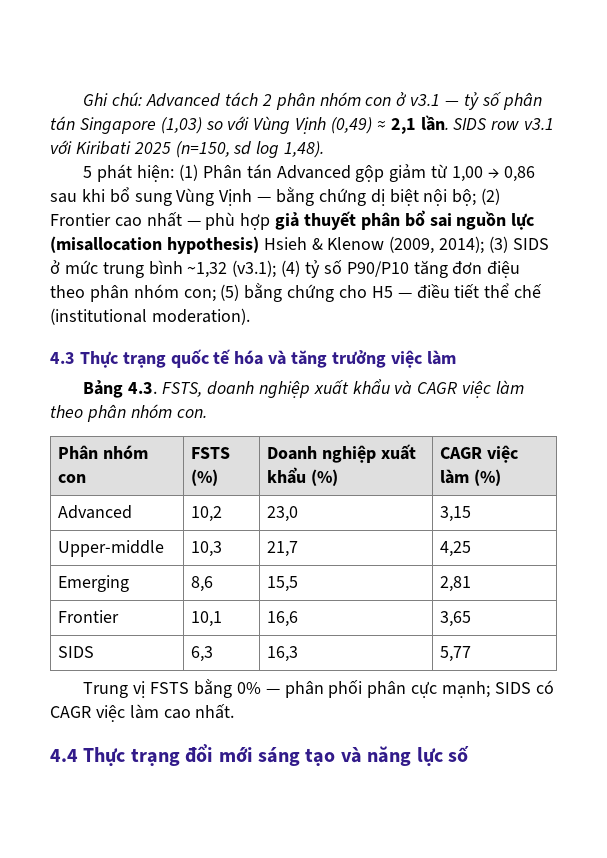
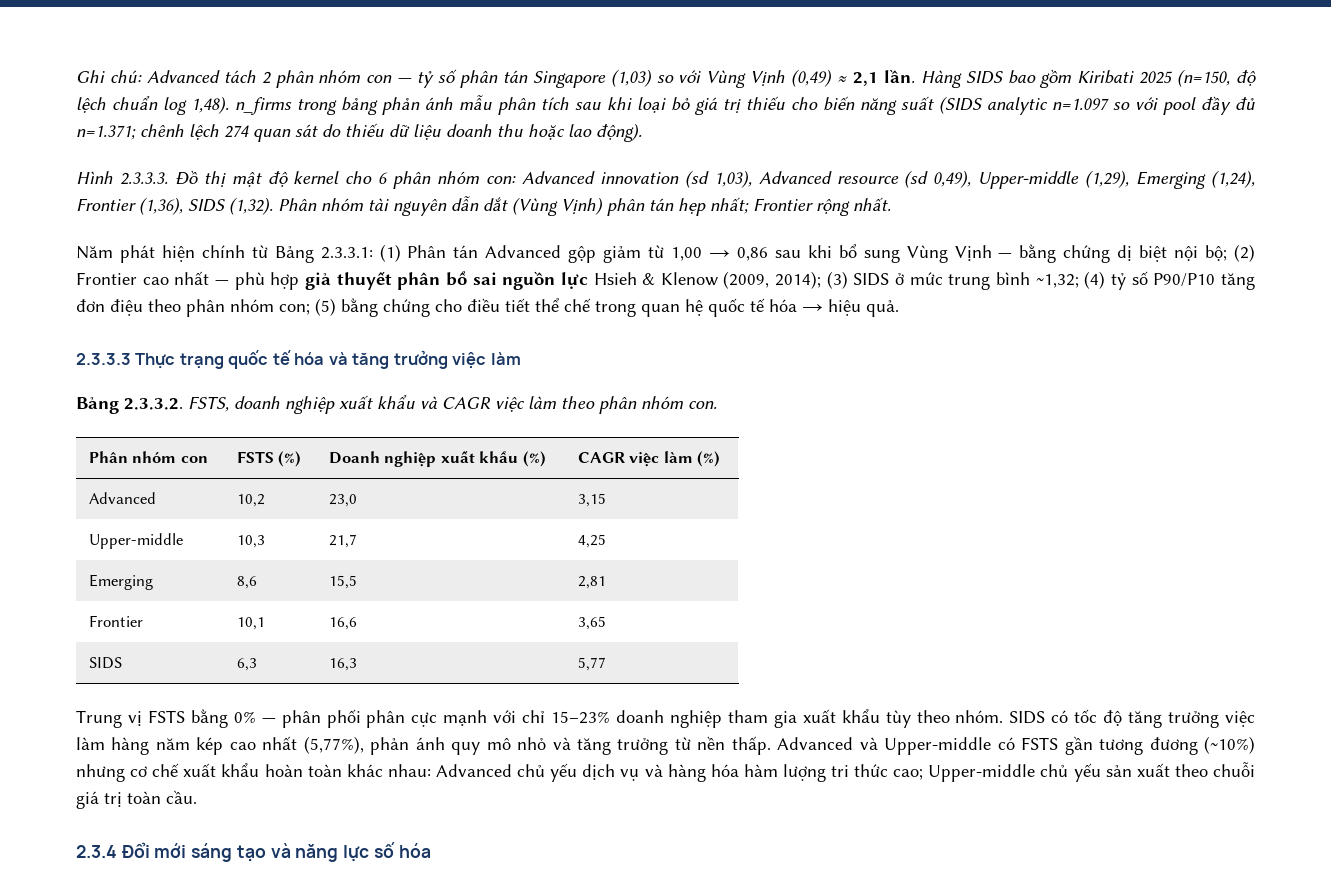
- Ghi chú: Advanced tách 2 phân nhóm con ở v3.1 — tỷ số phân tán Singapore (1,03) so với Vùng Vịnh (0,49) ≈ 2,1 lần.
+ Ghi chú: Advanced tách 2 phân nhóm con — tỷ số phân tán Singapore (1,03) so với Vùng Vịnh (0,49) ≈ 2,1 lần.
- SIDS row v3.1 với Kiribati 2025 (n=150, sd log 1,48).
- 5 phát hiện:
+ Hàng SIDS bao gồm Kiribati 2025 (n=150, độ lệch chuẩn log 1,48). n_firms trong bảng phản ánh mẫu phân tích sau khi loại bỏ giá trị thiếu cho biến năng suất (SIDS analytic n=1.097 so với pool đầy đủ n=1.371; chênh lệch 274 quan sát do thiếu dữ liệu doanh thu hoặc lao động).
+ Hình 2.3.3.3. Đồ thị mật độ kernel cho 6 phân nhóm con: Advanced innovation (sd 1,03), Advanced resource (sd 0,49), Upper-middle (1,29), Emerging (1,24), Frontier (1,36), SIDS (1,32). Phân nhóm tài nguyên dẫn dắt (Vùng Vịnh) phân tán hẹp nhất; Frontier rộng nhất.
+ Năm phát hiện chính từ Bảng 2.3.3.1:
- (2) Frontier cao nhất — phù hợp giả thuyết phân bổ sai nguồn lực (misallocation hypothesis) Hsieh & Klenow (2009, 2014);
+ (2) Frontier cao nhất — phù hợp giả thuyết phân bổ sai nguồn lực Hsieh & Klenow (2009, 2014);
- (3) SIDS ở mức trung bình ~1,32 (v3.1);
+ (3) SIDS ở mức trung bình ~1,32;
- (5) bằng chứng cho H5 — điều tiết thể chế (institutional moderation).
- 4.3 Thực trạng quốc tế hóa và tăng trưởng việc làm
+ (5) bằng chứng cho điều tiết thể chế trong quan hệ quốc tế hóa → hiệu quả.
+ 2.3.3.3 Thực trạng quốc tế hóa và tăng trưởng việc làm
- Bảng 4.3. FSTS, doanh nghiệp xuất khẩu và CAGR việc làm theo phân nhóm con.
+ Bảng 2.3.3.2. FSTS, doanh nghiệp xuất khẩu và CAGR việc làm theo phân nhóm con.
- Trung vị FSTS bằng 0% — phân phối phân cực mạnh; SIDS có CAGR việc làm cao nhất.
- 4.4 Thực trạng đổi mới sáng tạo và năng lực số
+ Trung vị FSTS bằng 0% — phân phối phân cực mạnh với chỉ 15–23% doanh nghiệp tham gia xuất khẩu tùy theo nhóm. SIDS có tốc độ tăng trưởng việc làm hàng năm kép cao nhất (5,77%), phản ánh quy mô nhỏ và tăng trưởng từ nền thấp. Advanced và Upper-middle có FSTS gần tương đương (~10%) nhưng cơ chế xuất khẩu hoàn toàn khác nhau: Advanced chủ yếu dịch vụ và hàng hóa hàm lượng tri thức cao; Upper-middle chủ yếu sản xuất theo chuỗi giá trị toàn cầu.
+ 2.3.4 Đổi mới sáng tạo và năng lực số hóa

